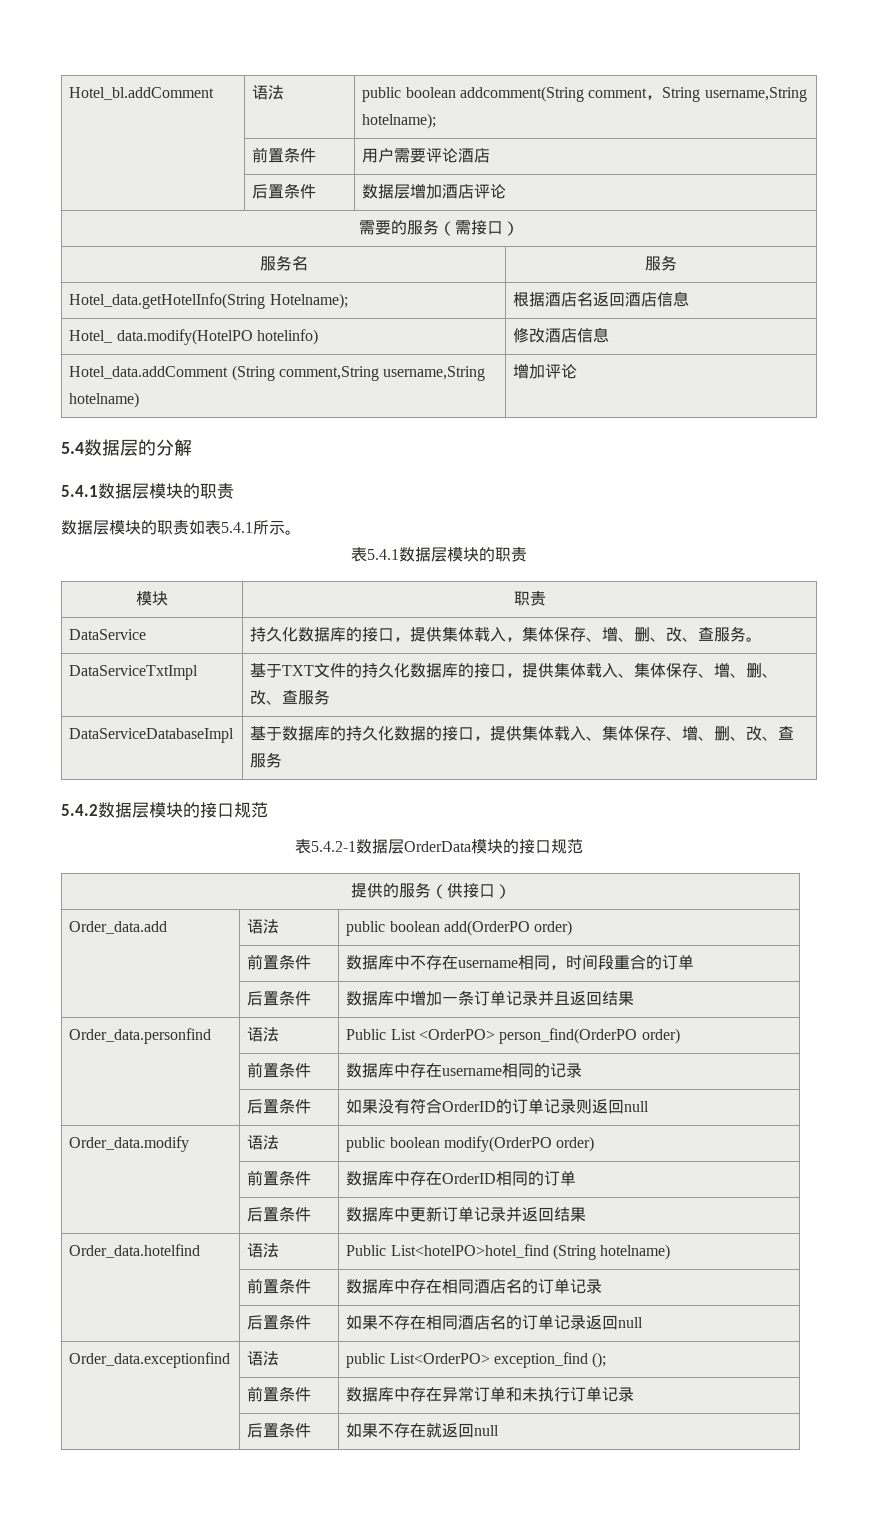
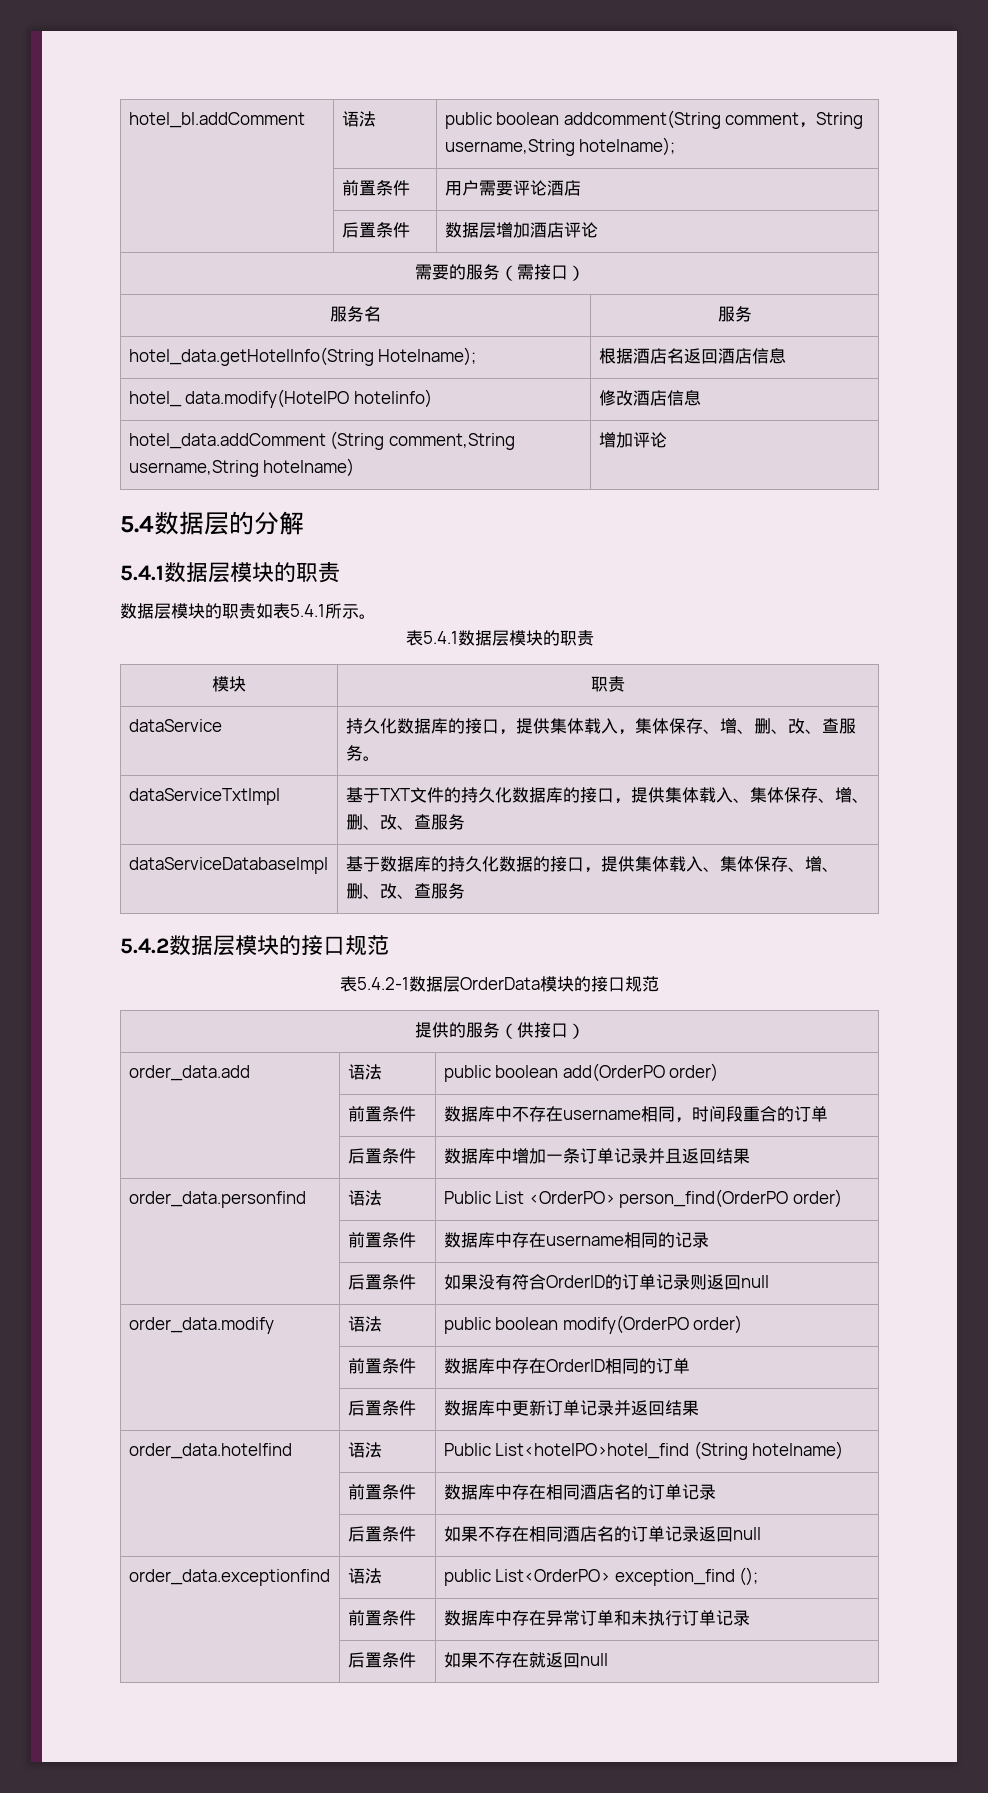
- Hotel_bl.addComment | 语法 | public boolean addcomment(String comment，String username,String hotelname);
+ hotel_bl.addComment | 语法 | public boolean addcomment(String comment，String username,String hotelname);
- Hotel_data.getHotelInfo(String Hotelname); | 根据酒店名返回酒店信息
+ hotel_data.getHotelInfo(String Hotelname); | 根据酒店名返回酒店信息
- Hotel_ data.modify(HotelPO hotelinfo) | 修改酒店信息
+ hotel_ data.modify(HotelPO hotelinfo) | 修改酒店信息
- Hotel_data.addComment (String comment,String username,String hotelname) | 增加评论
+ hotel_data.addComment (String comment,String username,String hotelname) | 增加评论
- DataService | 持久化数据库的接口，提供集体载入，集体保存、增、删、改、查服务。
+ dataService | 持久化数据库的接口，提供集体载入，集体保存、增、删、改、查服务。
- DataServiceTxtImpl | 基于TXT文件的持久化数据库的接口，提供集体载入、集体保存、增、删、改、查服务
+ dataServiceTxtImpl | 基于TXT文件的持久化数据库的接口，提供集体载入、集体保存、增、删、改、查服务
- DataServiceDatabaseImpl | 基于数据库的持久化数据的接口，提供集体载入、集体保存、增、删、改、查服务
+ dataServiceDatabaseImpl | 基于数据库的持久化数据的接口，提供集体载入、集体保存、增、删、改、查服务
- Order_data.add | 语法 | public boolean add(OrderPO order)
+ order_data.add | 语法 | public boolean add(OrderPO order)
- Order_data.personfind | 语法 | Public List <OrderPO> person_find(OrderPO order)
+ order_data.personfind | 语法 | Public List <OrderPO> person_find(OrderPO order)
- Order_data.modify | 语法 | public boolean modify(OrderPO order)
+ order_data.modify | 语法 | public boolean modify(OrderPO order)
- Order_data.hotelfind | 语法 | Public List<hotelPO>hotel_find (String hotelname)
+ order_data.hotelfind | 语法 | Public List<hotelPO>hotel_find (String hotelname)
- Order_data.exceptionfind | 语法 | public List<OrderPO> exception_find ();
+ order_data.exceptionfind | 语法 | public List<OrderPO> exception_find ();

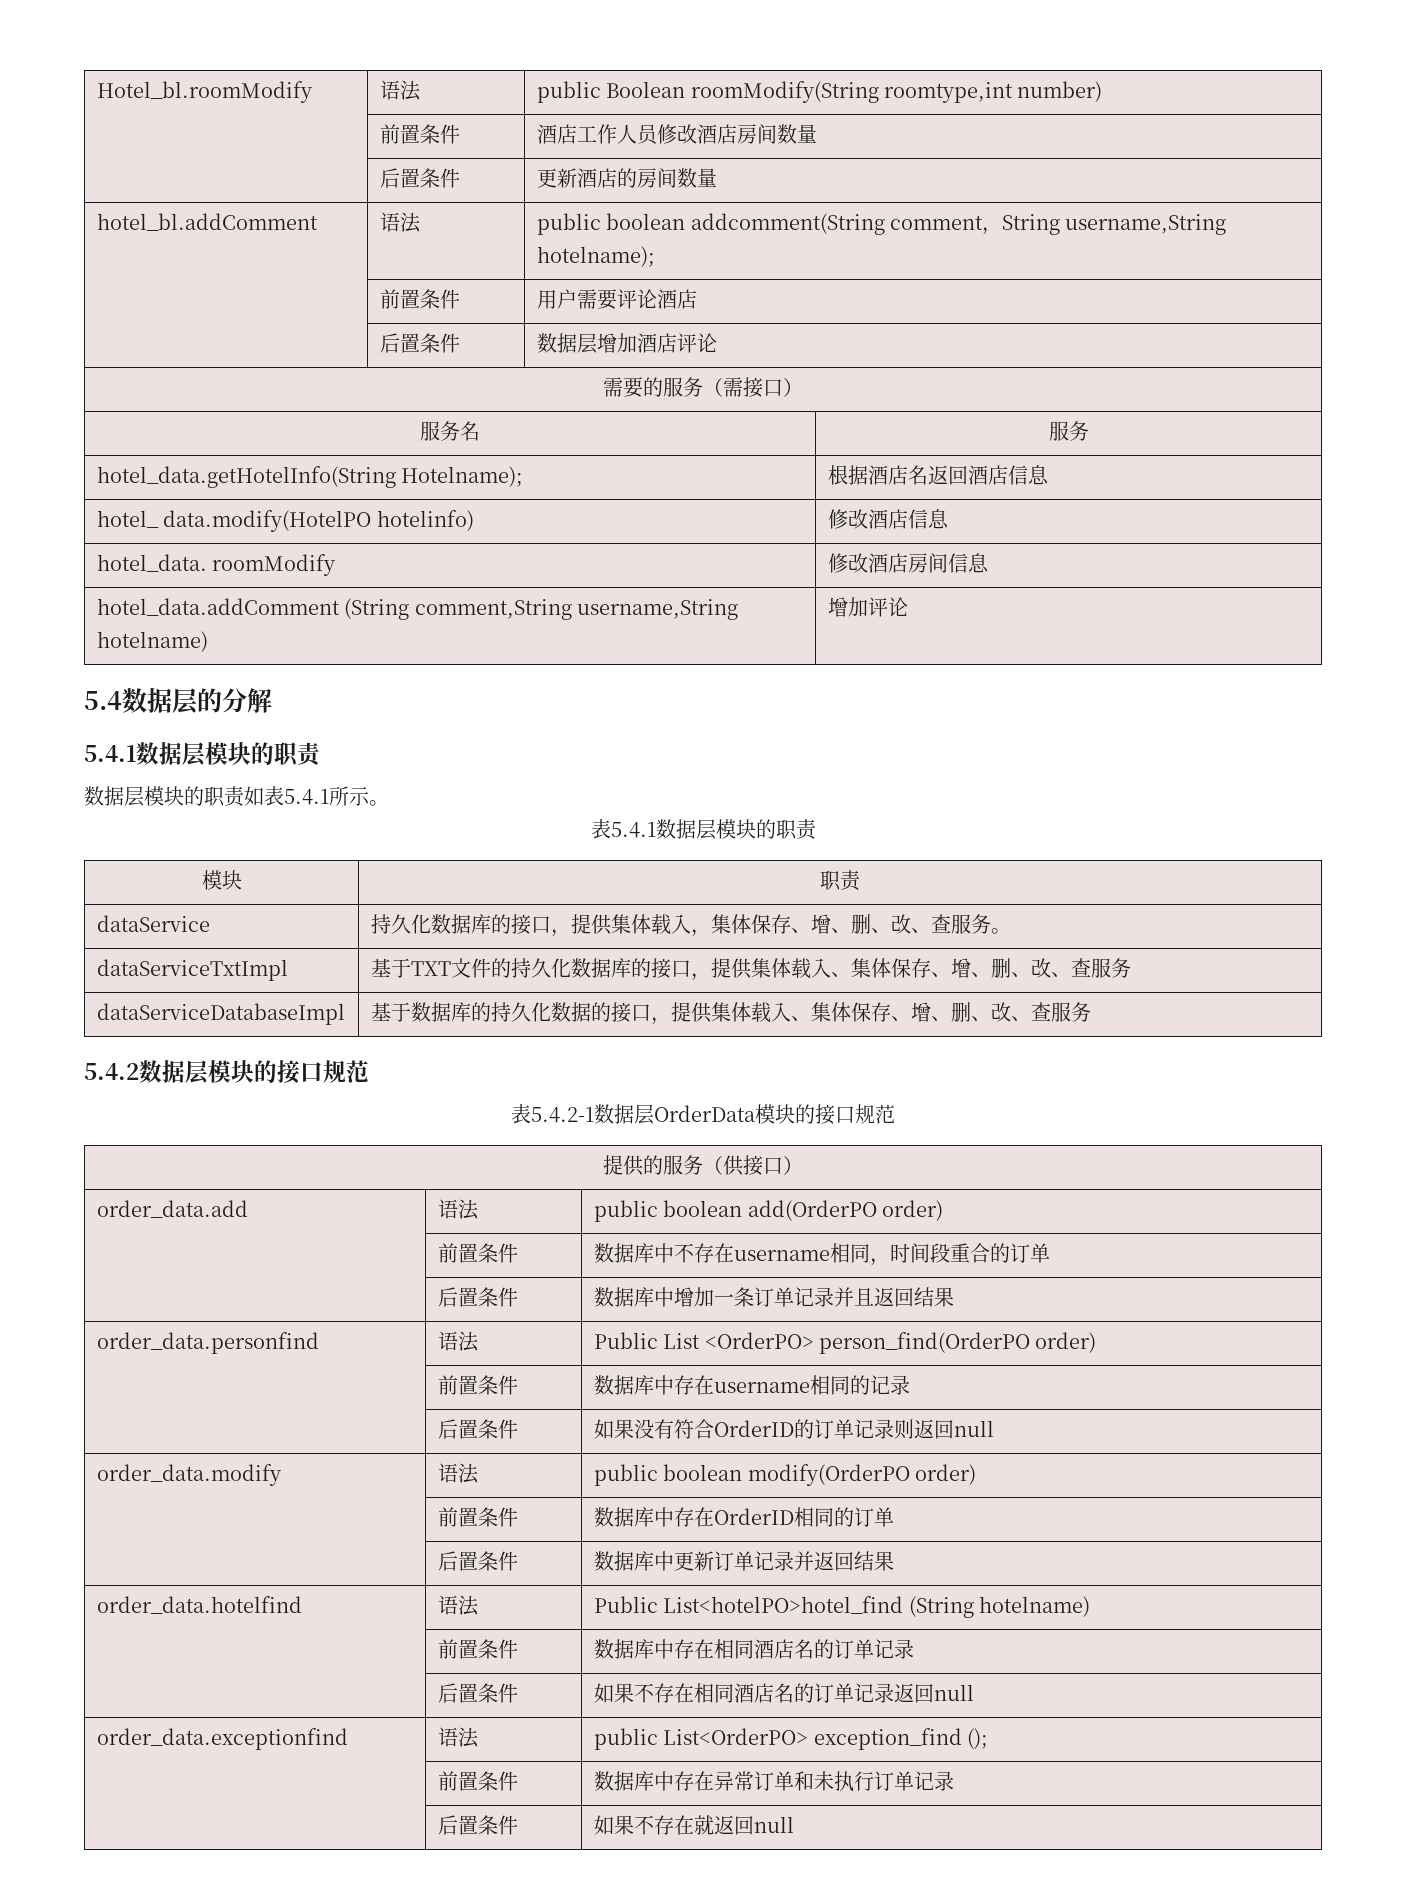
+ Hotel_bl.roomModify | 语法 | public Boolean roomModify(String roomtype,int number)
+ | 前置条件 | 酒店工作人员修改酒店房间数量
+ | 后置条件 | 更新酒店的房间数量
+ hotel_data. roomModify | 修改酒店房间信息

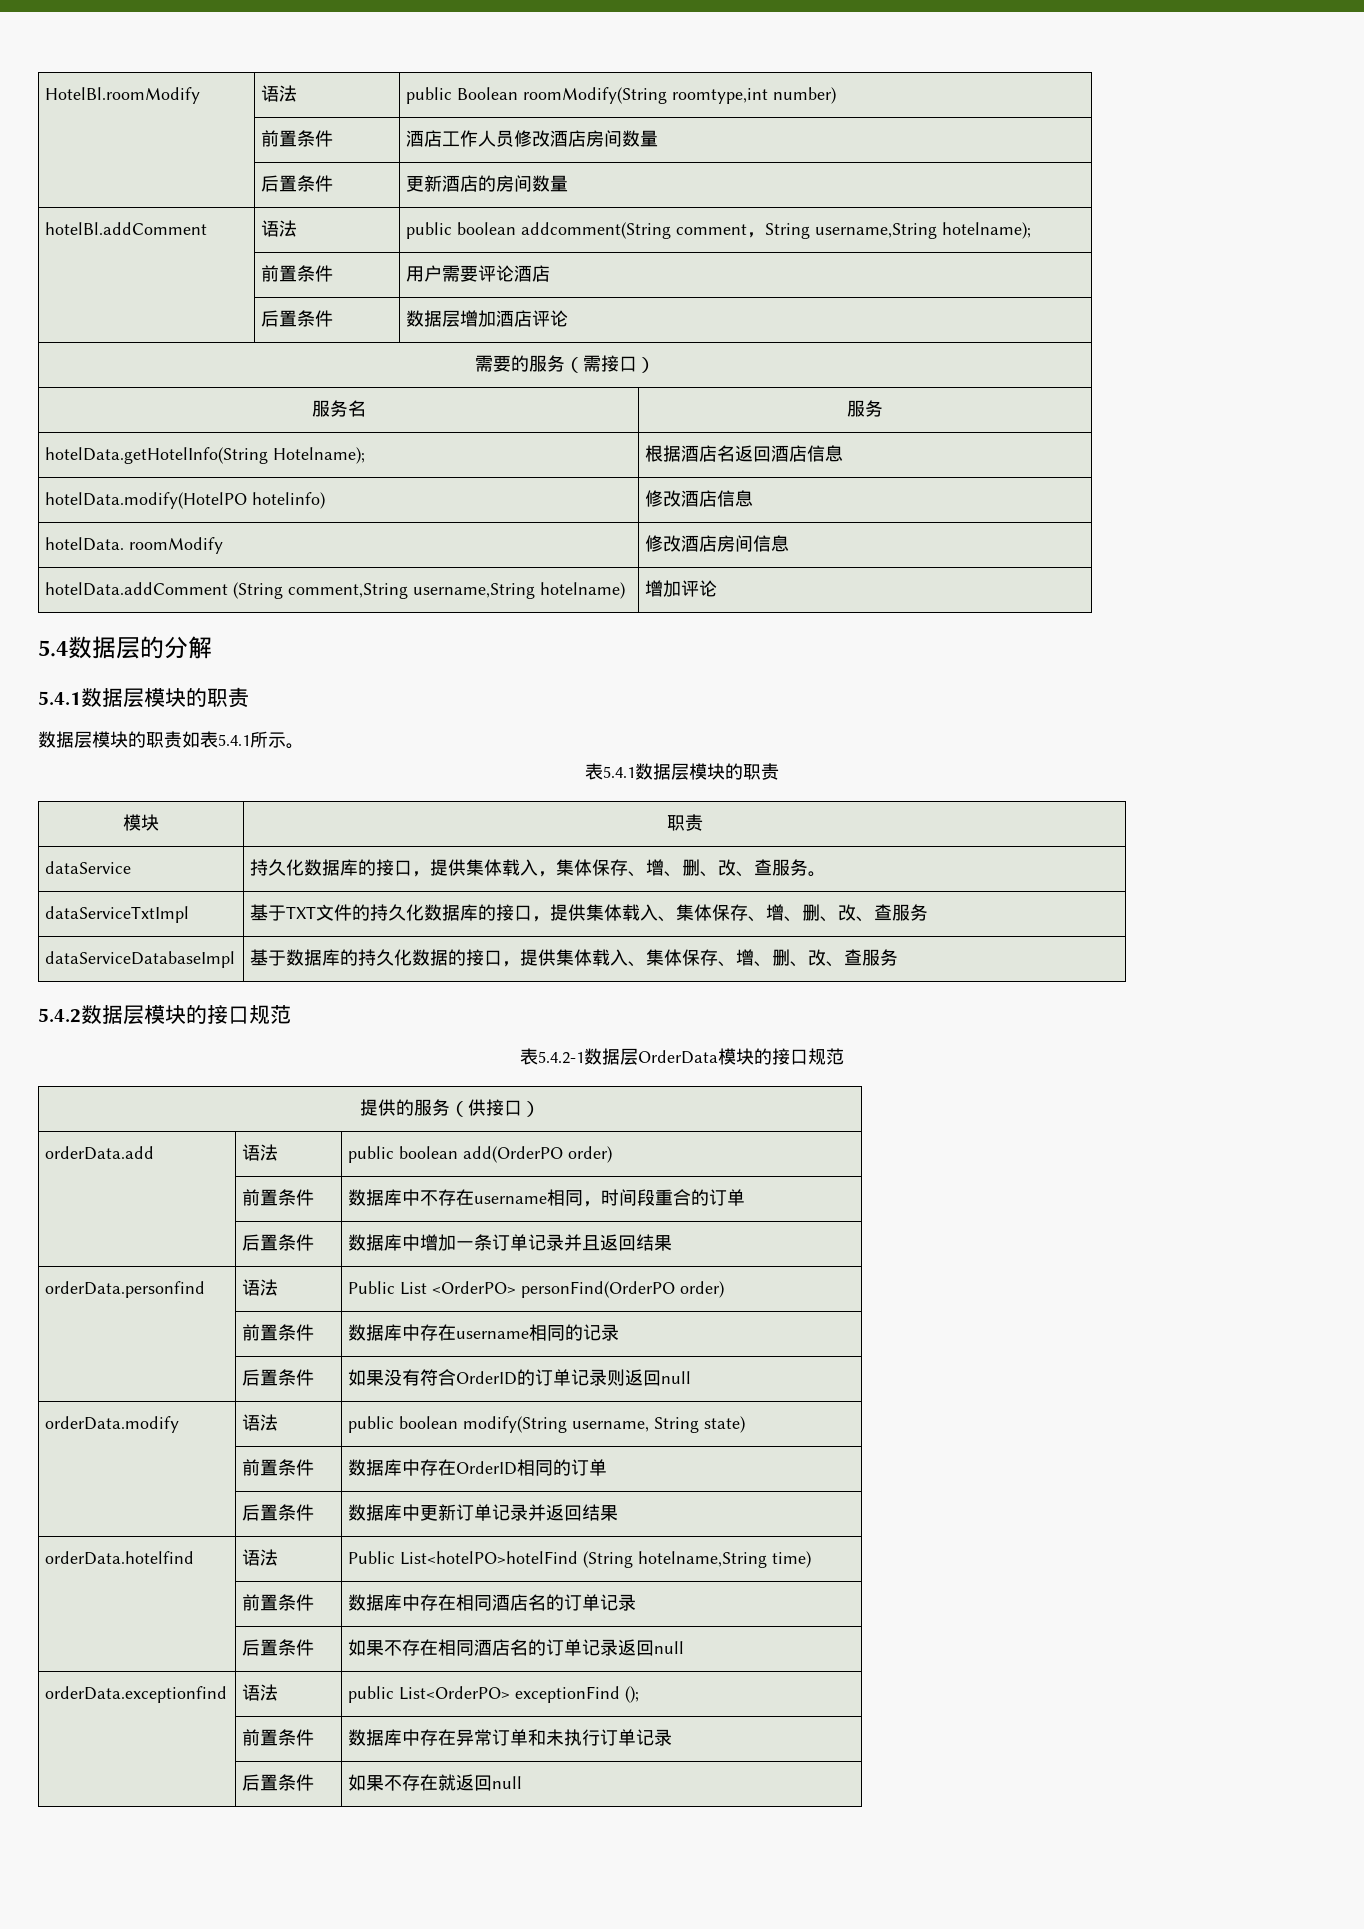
- Hotel_bl.roomModify | 语法 | public Boolean roomModify(String roomtype,int number)
+ HotelBl.roomModify | 语法 | public Boolean roomModify(String roomtype,int number)
- hotel_bl.addComment | 语法 | public boolean addcomment(String comment，String username,String hotelname);
+ hotelBl.addComment | 语法 | public boolean addcomment(String comment，String username,String hotelname);
- hotel_data.getHotelInfo(String Hotelname); | 根据酒店名返回酒店信息
+ hotelData.getHotelInfo(String Hotelname); | 根据酒店名返回酒店信息
- hotel_ data.modify(HotelPO hotelinfo) | 修改酒店信息
+ hotelData.modify(HotelPO hotelinfo) | 修改酒店信息
- hotel_data. roomModify | 修改酒店房间信息
+ hotelData. roomModify | 修改酒店房间信息
- hotel_data.addComment (String comment,String username,String hotelname) | 增加评论
+ hotelData.addComment (String comment,String username,String hotelname) | 增加评论
- order_data.add | 语法 | public boolean add(OrderPO order)
+ orderData.add | 语法 | public boolean add(OrderPO order)
- order_data.personfind | 语法 | Public List <OrderPO> person_find(OrderPO order)
+ orderData.personfind | 语法 | Public List <OrderPO> personFind(OrderPO order)
- order_data.modify | 语法 | public boolean modify(OrderPO order)
+ orderData.modify | 语法 | public boolean modify(String username, String state)
- order_data.hotelfind | 语法 | Public List<hotelPO>hotel_find (String hotelname)
+ orderData.hotelfind | 语法 | Public List<hotelPO>hotelFind (String hotelname,String time)
- order_data.exceptionfind | 语法 | public List<OrderPO> exception_find ();
+ orderData.exceptionfind | 语法 | public List<OrderPO> exceptionFind ();

